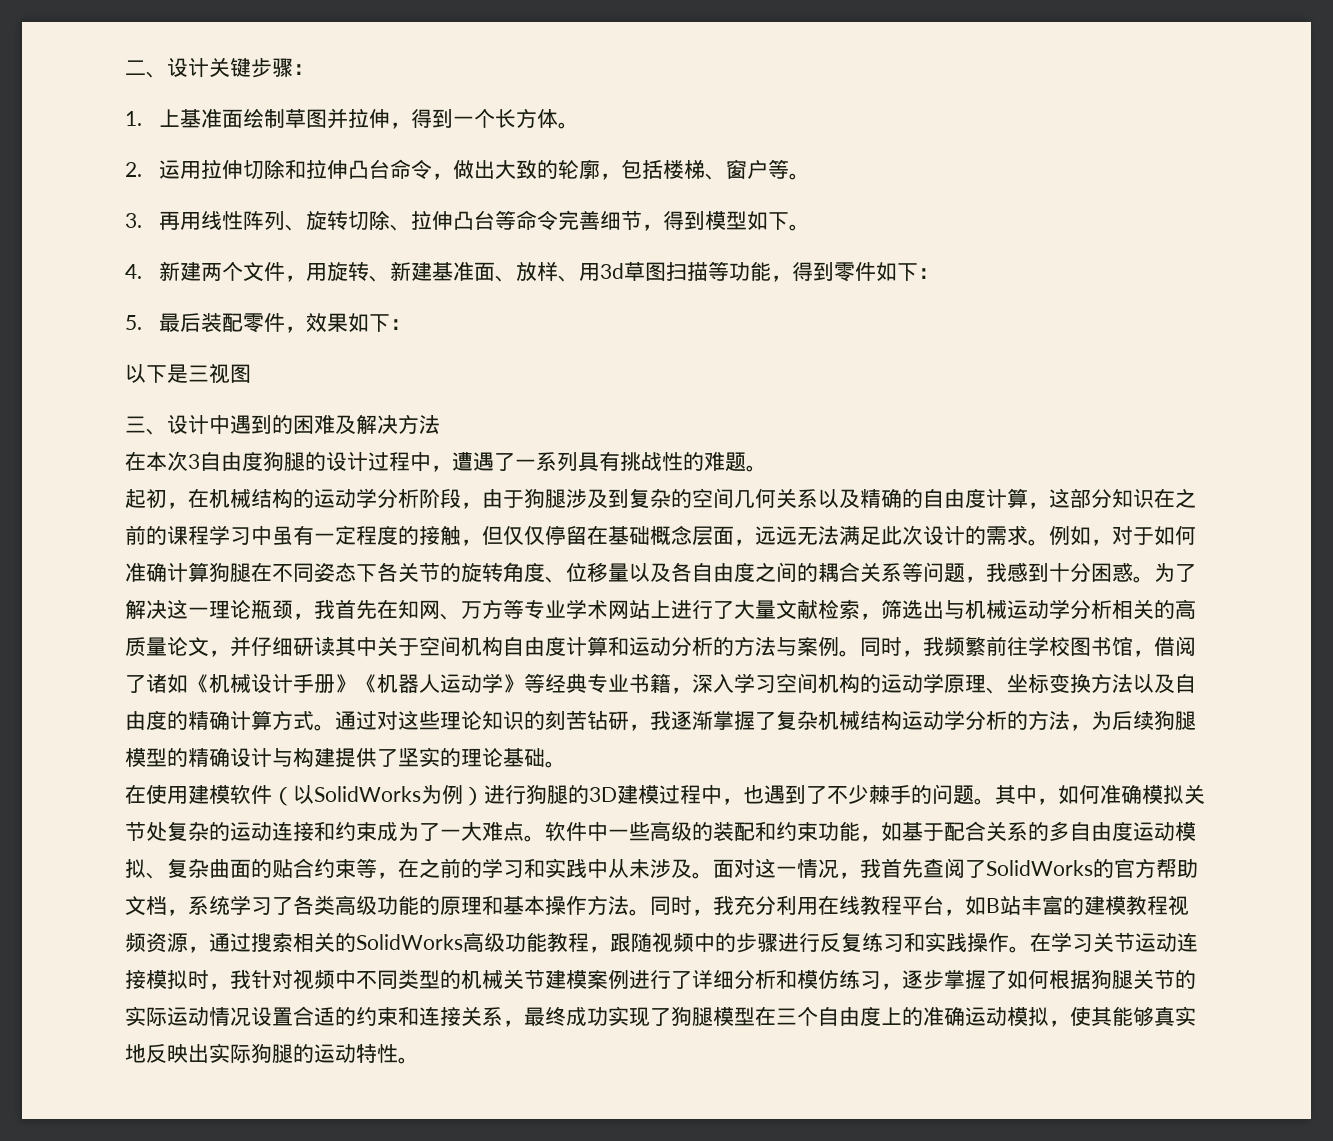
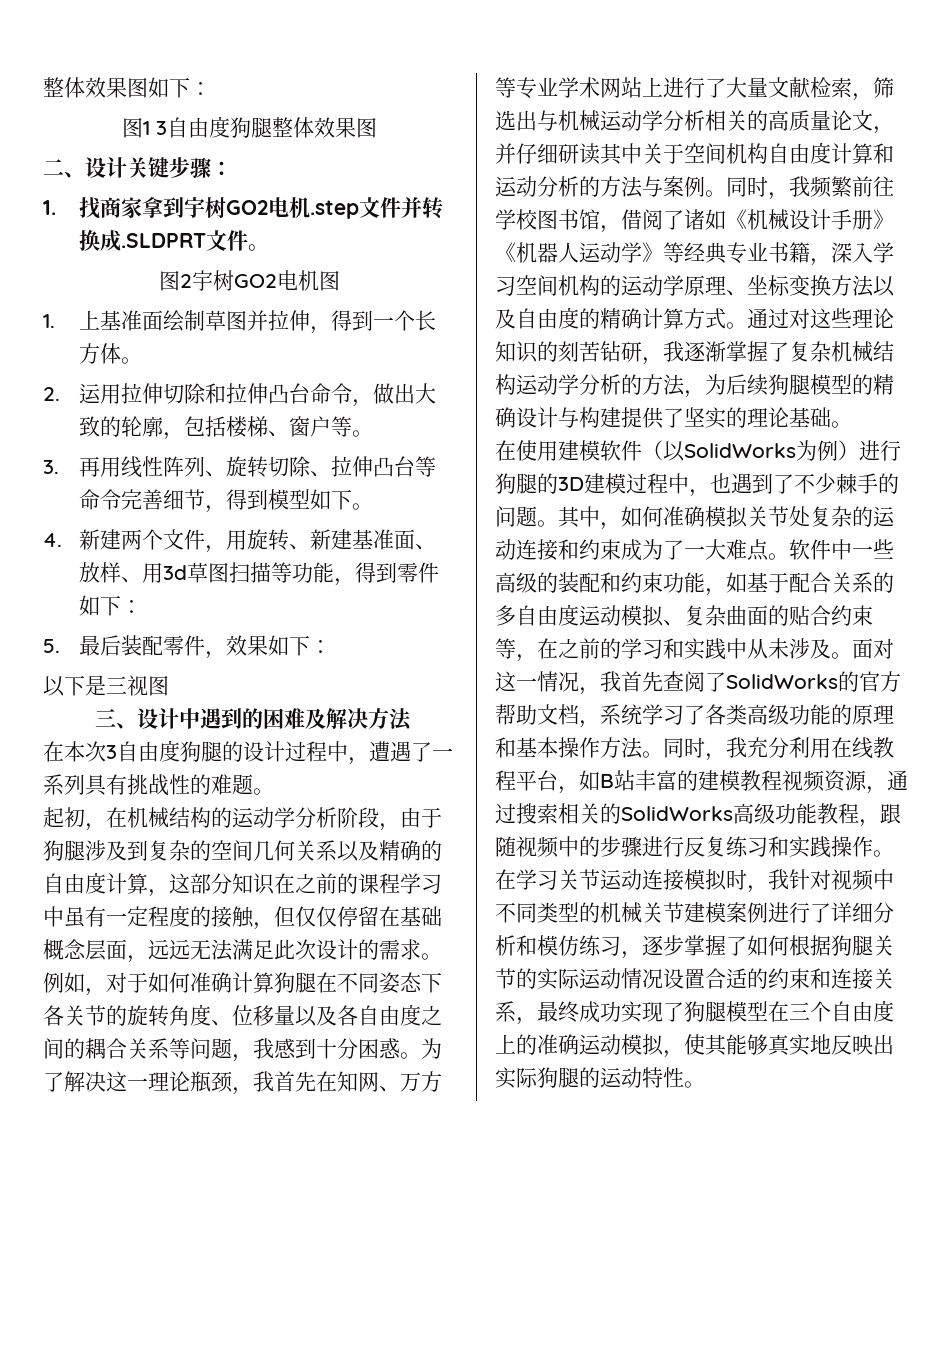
+ 整体效果图如下：
+ 图1 3自由度狗腿整体效果图
+ 1.找商家拿到宇树GO2电机.step文件并转换成.SLDPRT文件。
+ 图2宇树GO2电机图

